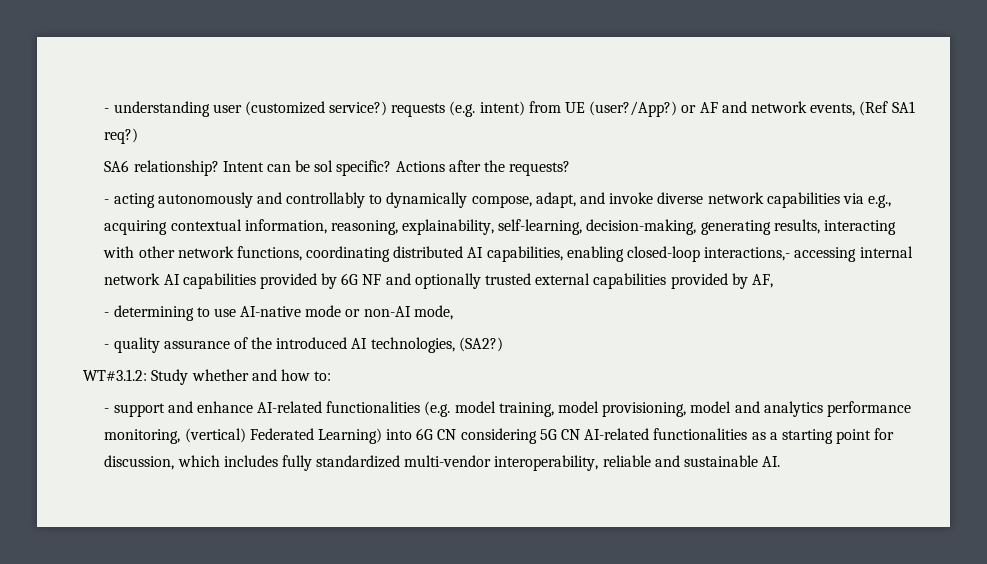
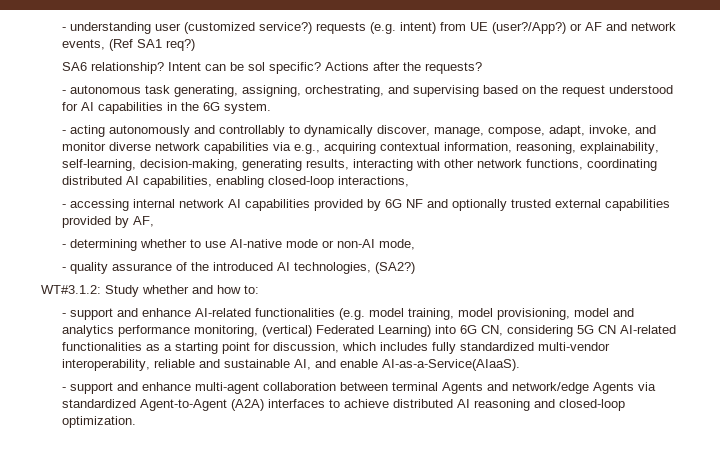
+ - autonomous task generating, assigning, orchestrating, and supervising based on the request understood for AI capabilities in the 6G system.
- - acting autonomously and controllably to dynamically compose, adapt, and invoke diverse network capabilities via e.g., acquiring contextual information, reasoning, explainability, self-learning, decision-making, generating results, interacting with other network functions, coordinating distributed AI capabilities, enabling closed-loop interactions,- accessing internal network AI capabilities provided by 6G NF and optionally trusted external capabilities provided by AF,
+ - acting autonomously and controllably to dynamically discover, manage, compose, adapt, invoke, and monitor diverse network capabilities via e.g., acquiring contextual information, reasoning, explainability, self-learning, decision-making, generating results, interacting with other network functions, coordinating distributed AI capabilities, enabling closed-loop interactions,
+ - accessing internal network AI capabilities provided by 6G NF and optionally trusted external capabilities provided by AF,
- - determining to use AI-native mode or non-AI mode,
+ - determining whether to use AI-native mode or non-AI mode,
- - support and enhance AI-related functionalities (e.g. model training, model provisioning, model and analytics performance monitoring, (vertical) Federated Learning) into 6G CN considering 5G CN AI-related functionalities as a starting point for discussion, which includes fully standardized multi-vendor interoperability, reliable and sustainable AI.
+ - support and enhance AI-related functionalities (e.g. model training, model provisioning, model and analytics performance monitoring, (vertical) Federated Learning) into 6G CN, considering 5G CN AI-related functionalities as a starting point for discussion, which includes fully standardized multi-vendor interoperability, reliable and sustainable AI, and enable AI-as-a-Service(AIaaS).
+ - support and enhance multi-agent collaboration between terminal Agents and network/edge Agents via standardized Agent-to-Agent (A2A) interfaces to achieve distributed AI reasoning and closed-loop optimization.

